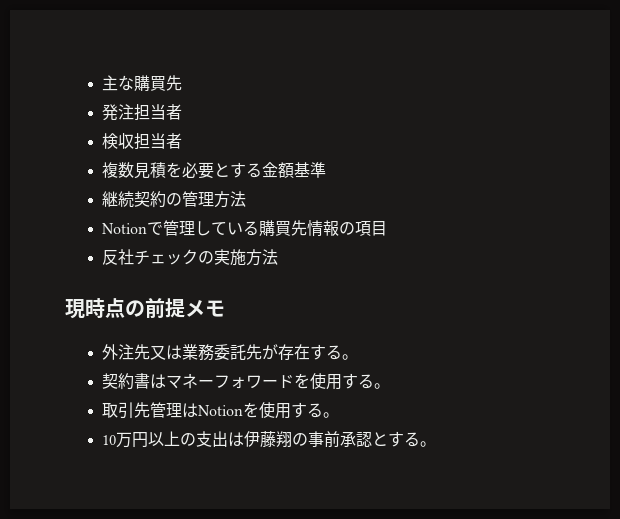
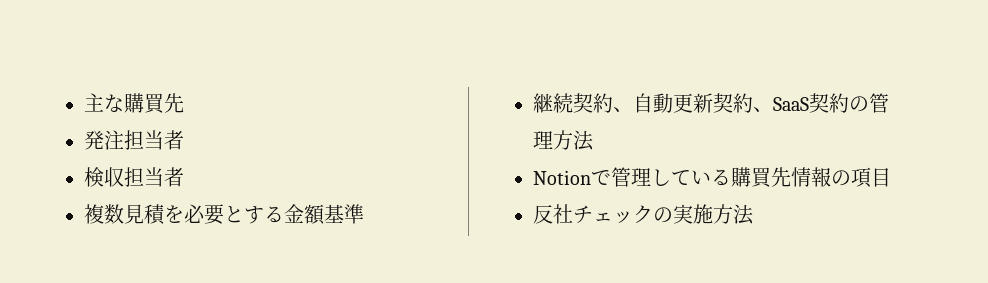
- 継続契約の管理方法
+ 継続契約、自動更新契約、SaaS契約の管理方法
- 現時点の前提メモ
- 外注先又は業務委託先が存在する。
- 契約書はマネーフォワードを使用する。
- 取引先管理はNotionを使用する。
- 10万円以上の支出は伊藤翔の事前承認とする。

